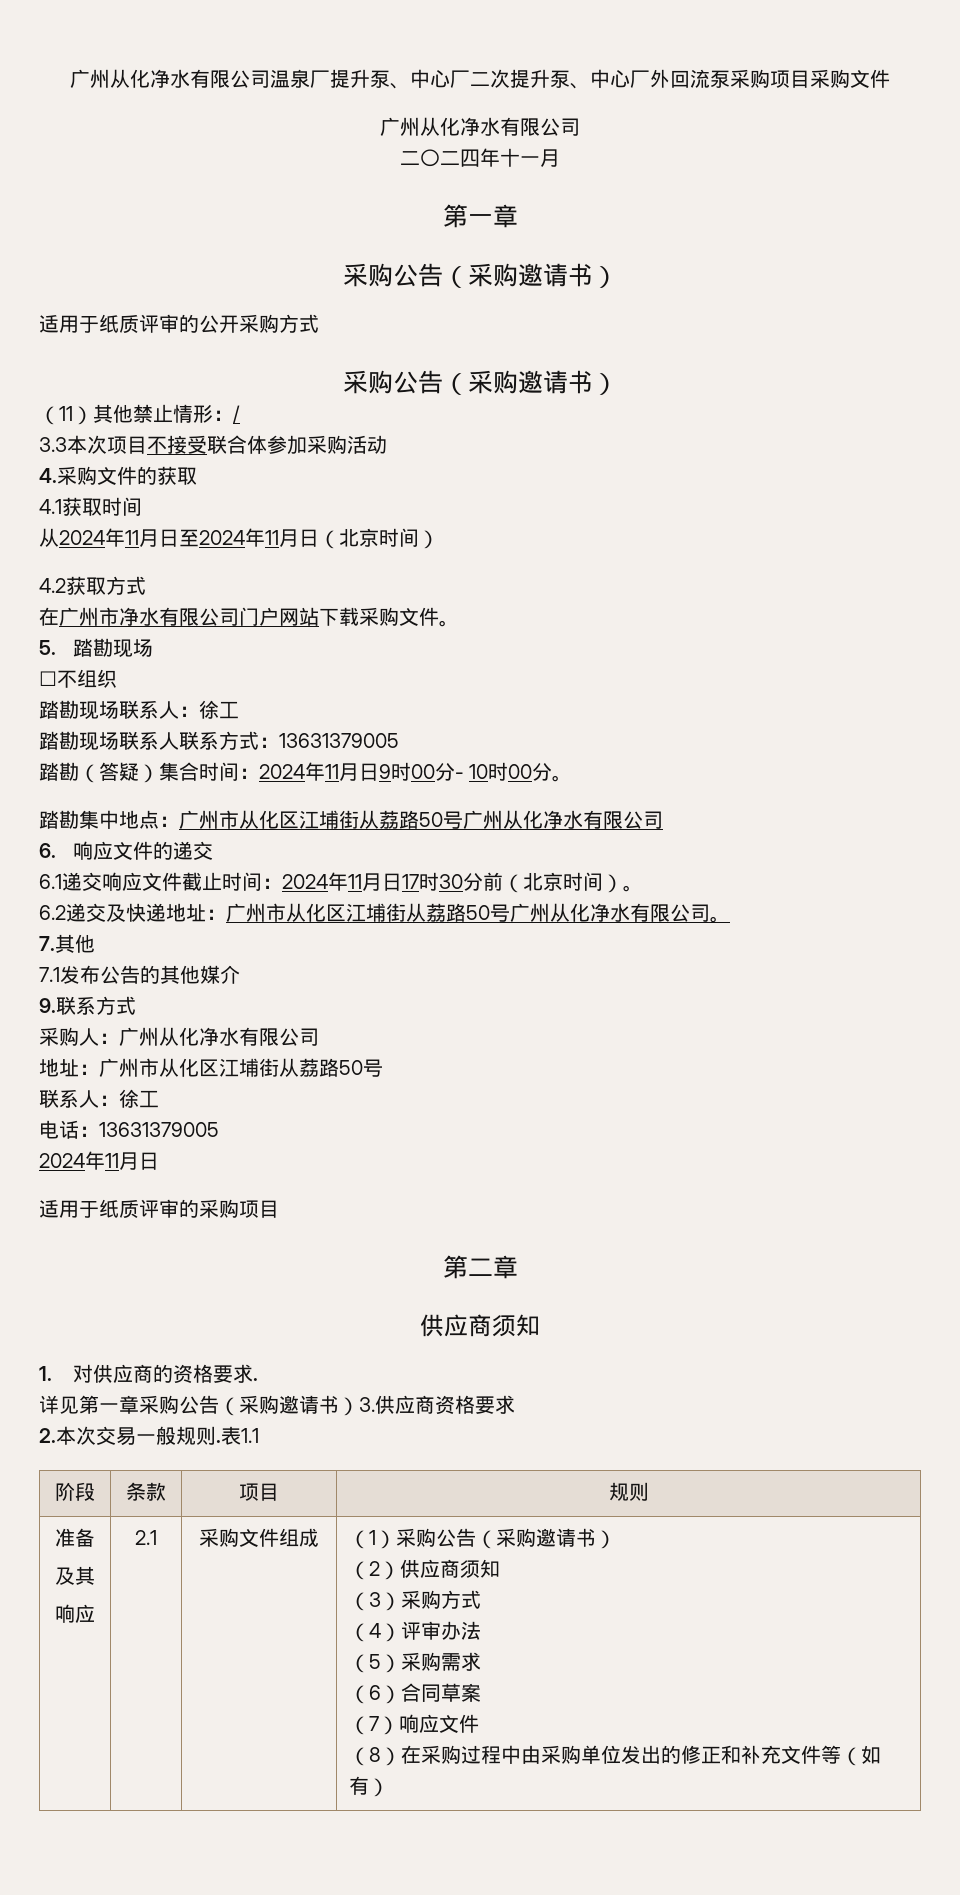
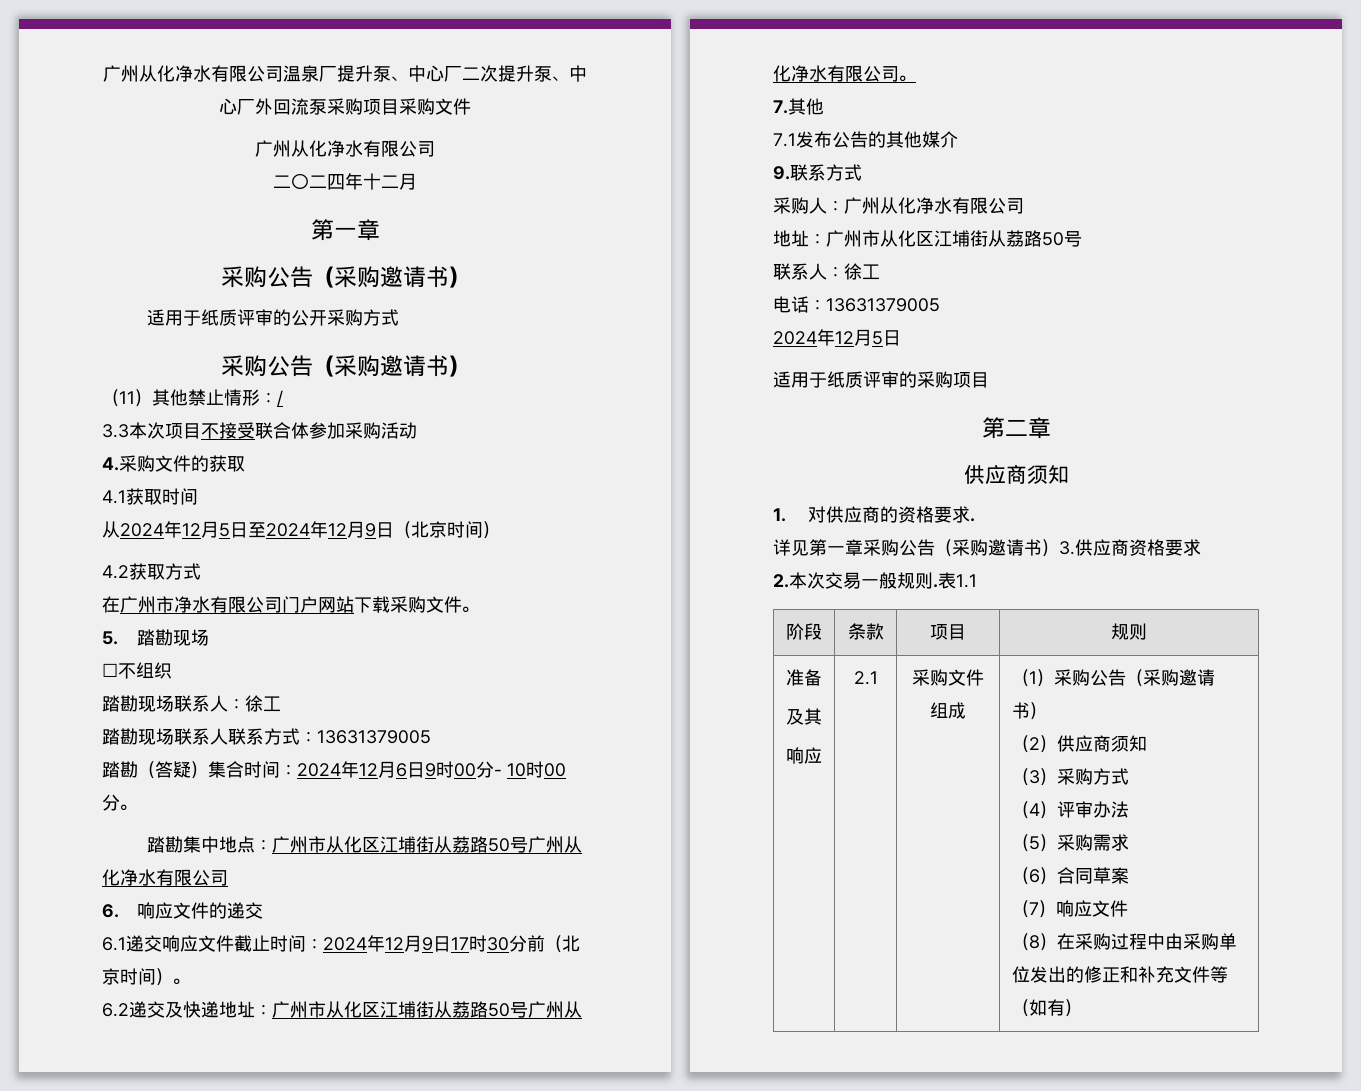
- 二〇二四年十一月
+ 二〇二四年十二月
- 从2024年11月日至2024年11月日（北京时间）
+ 从2024年12月5日至2024年12月9日（北京时间）
- 踏勘（答疑）集合时间：2024年11月日9时00分- 10时00分。
+ 踏勘（答疑）集合时间：2024年12月6日9时00分- 10时00分。
- 6.1递交响应文件截止时间：2024年11月日17时30分前（北京时间）。
+ 6.1递交响应文件截止时间：2024年12月9日17时30分前（北京时间）。
  电话：13631379005
- 2024年11月日
+ 2024年12月5日

